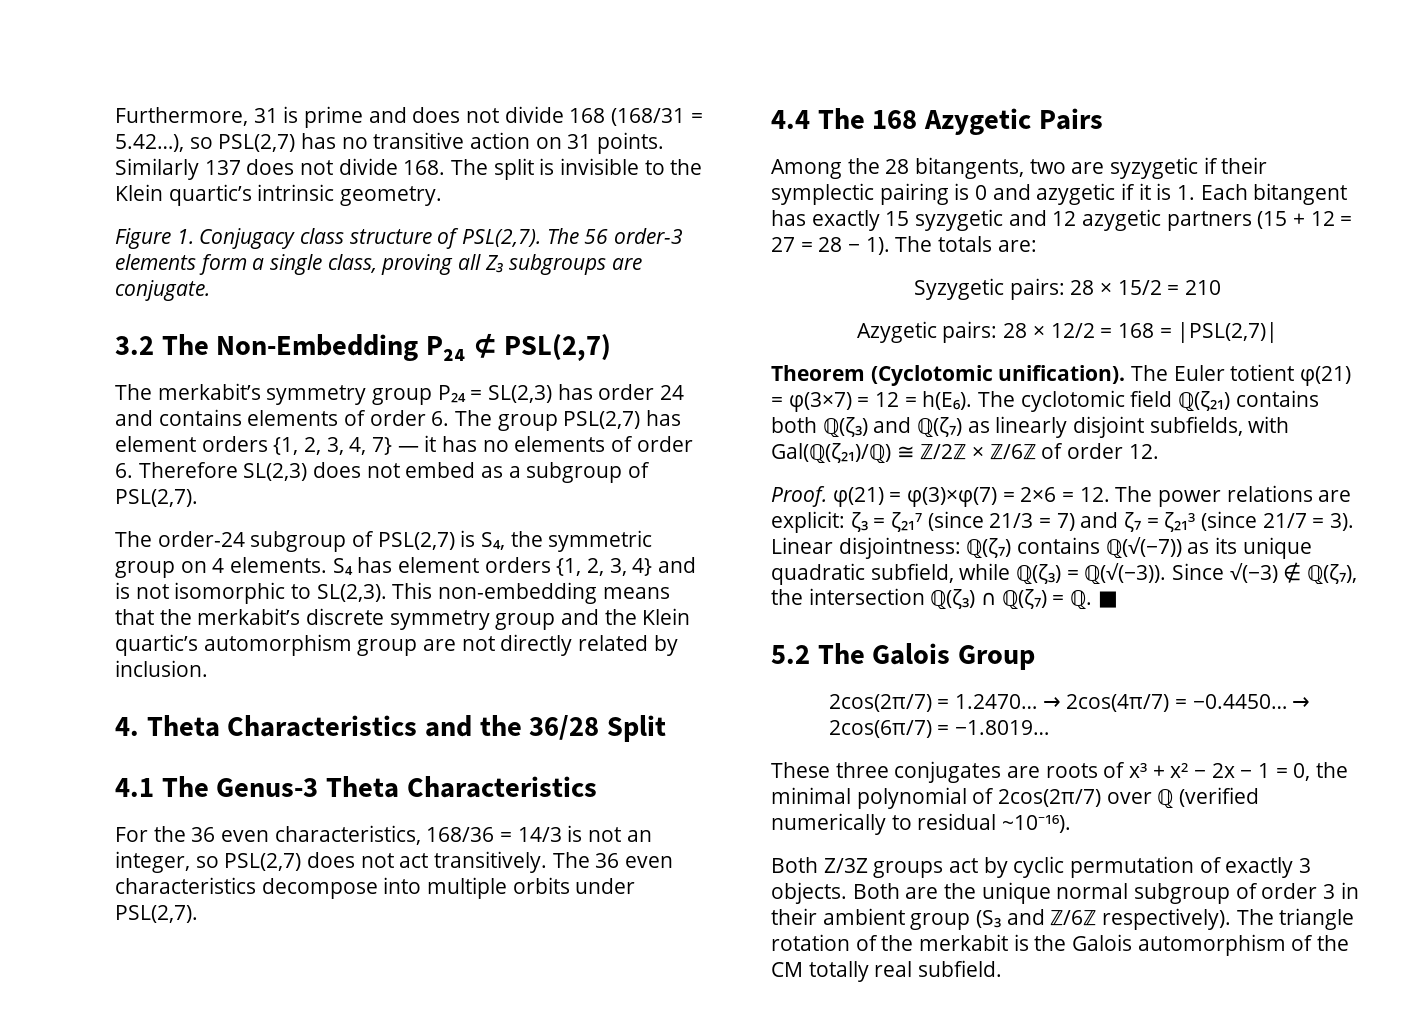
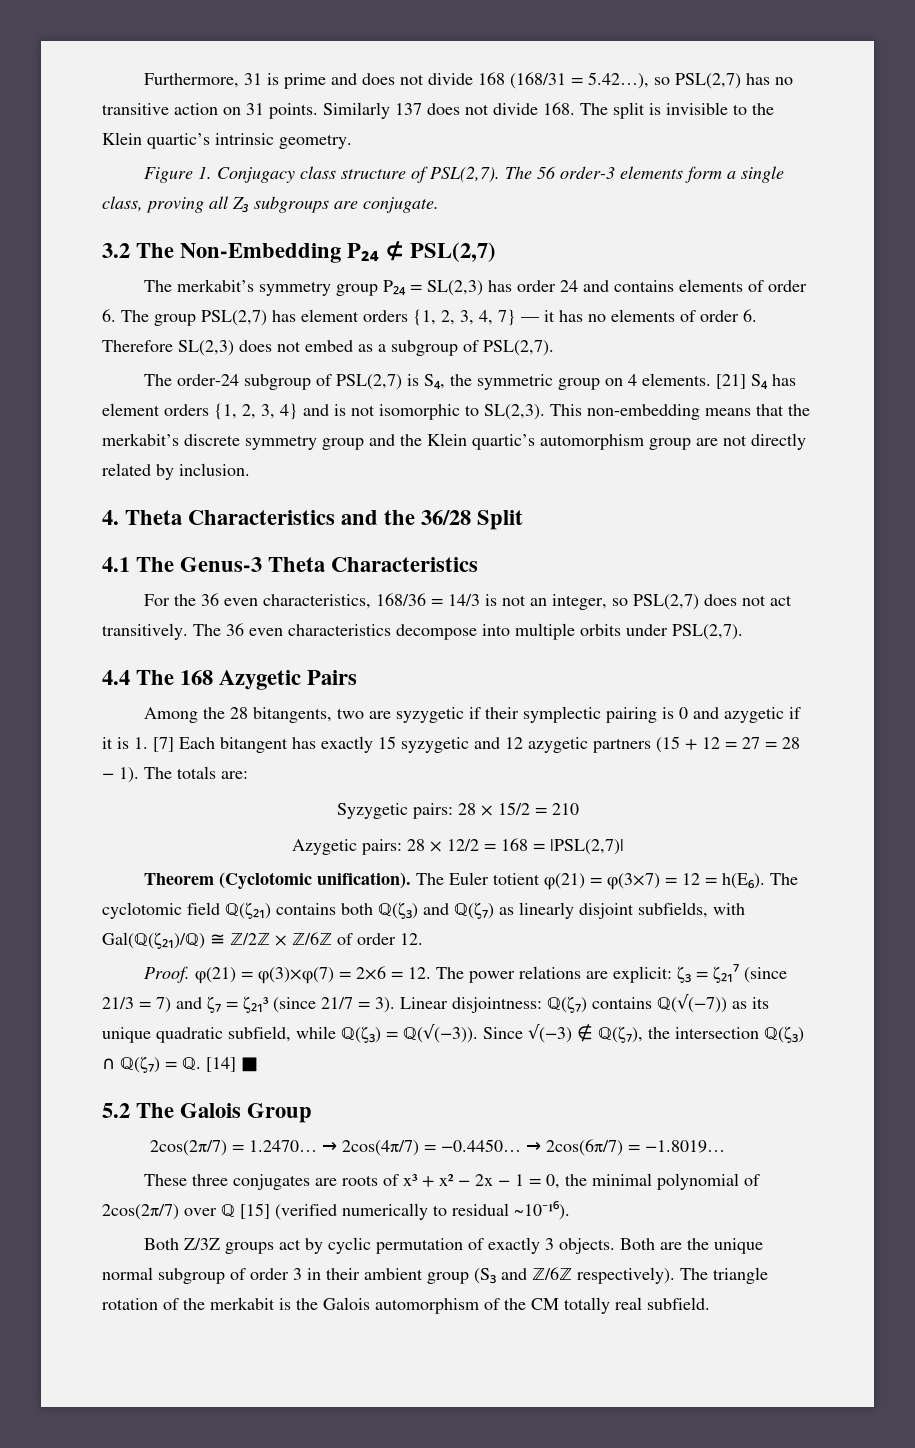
- S₄ has element orders {1, 2, 3, 4} and is not isomorphic to SL(2,3).
+ [21] S₄ has element orders {1, 2, 3, 4} and is not isomorphic to SL(2,3).
- Among the 28 bitangents, two are syzygetic if their symplectic pairing is 0 and azygetic if it is 1. Each bitangent has exactly 15 syzygetic and 12 azygetic partners (15 + 12 = 27 = 28 − 1).
+ Among the 28 bitangents, two are syzygetic if their symplectic pairing is 0 and azygetic if it is 1. [7] Each bitangent has exactly 15 syzygetic and 12 azygetic partners (15 + 12 = 27 = 28 − 1).
- Since √(−3) ∉ ℚ(ζ₇), the intersection ℚ(ζ₃) ∩ ℚ(ζ₇) = ℚ. ■
+ Since √(−3) ∉ ℚ(ζ₇), the intersection ℚ(ζ₃) ∩ ℚ(ζ₇) = ℚ. [14] ■
- These three conjugates are roots of x³ + x² − 2x − 1 = 0, the minimal polynomial of 2cos(2π/7) over ℚ (verified numerically to residual ~10⁻¹⁶).
+ These three conjugates are roots of x³ + x² − 2x − 1 = 0, the minimal polynomial of 2cos(2π/7) over ℚ [15] (verified numerically to residual ~10⁻¹⁶).

